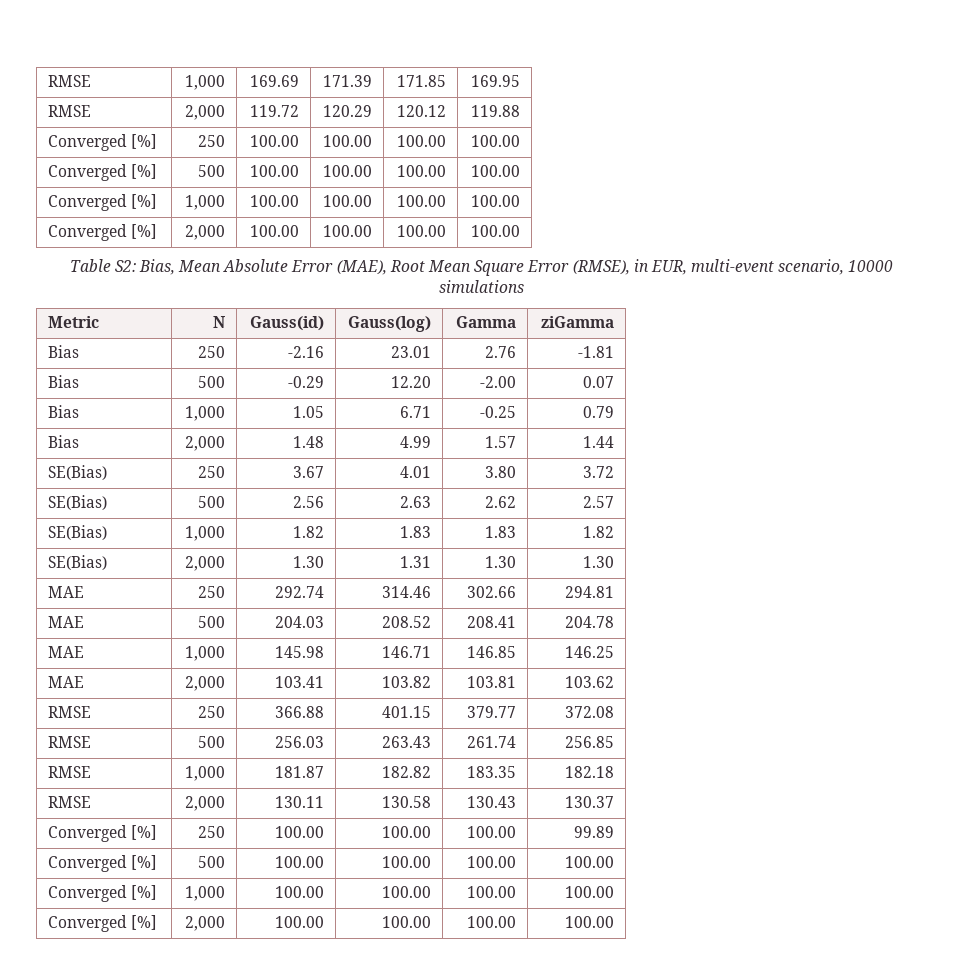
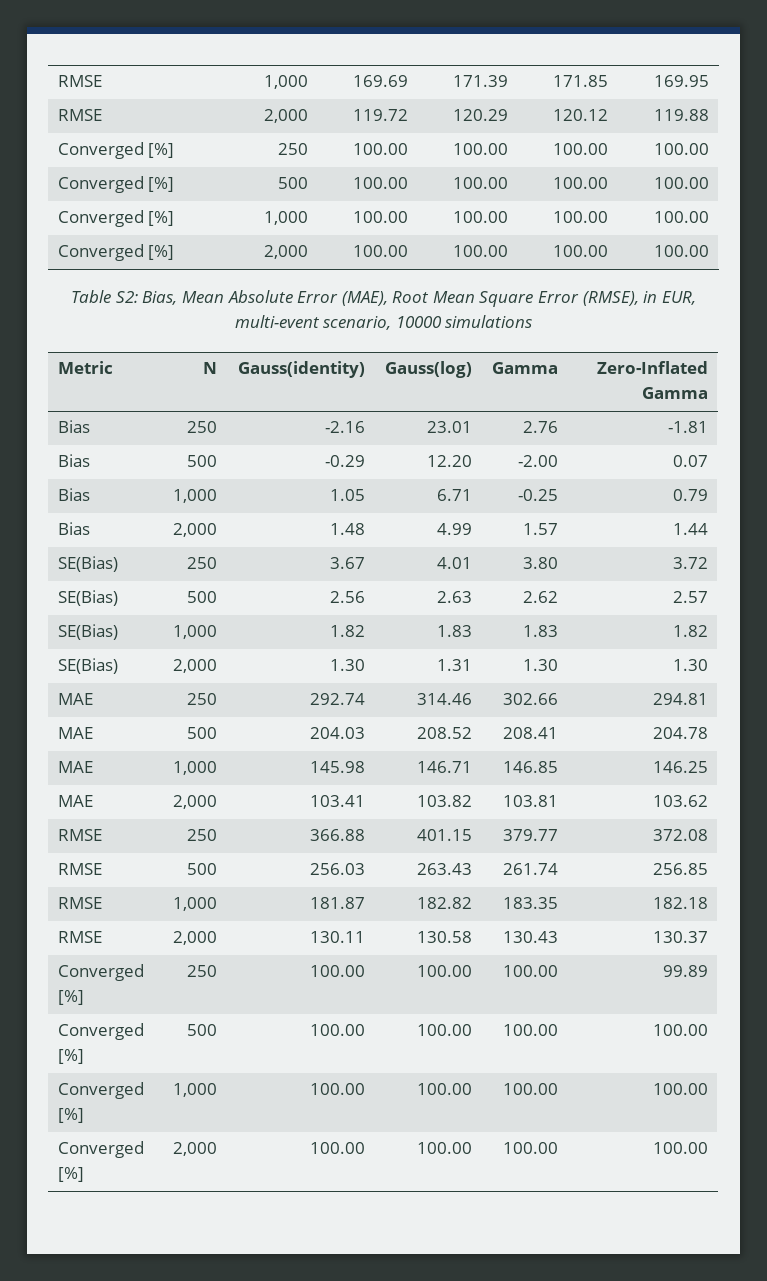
- Metric | N | Gauss(id) | Gauss(log) | Gamma | ziGamma
+ Metric | N | Gauss(identity) | Gauss(log) | Gamma | Zero-Inflated Gamma

